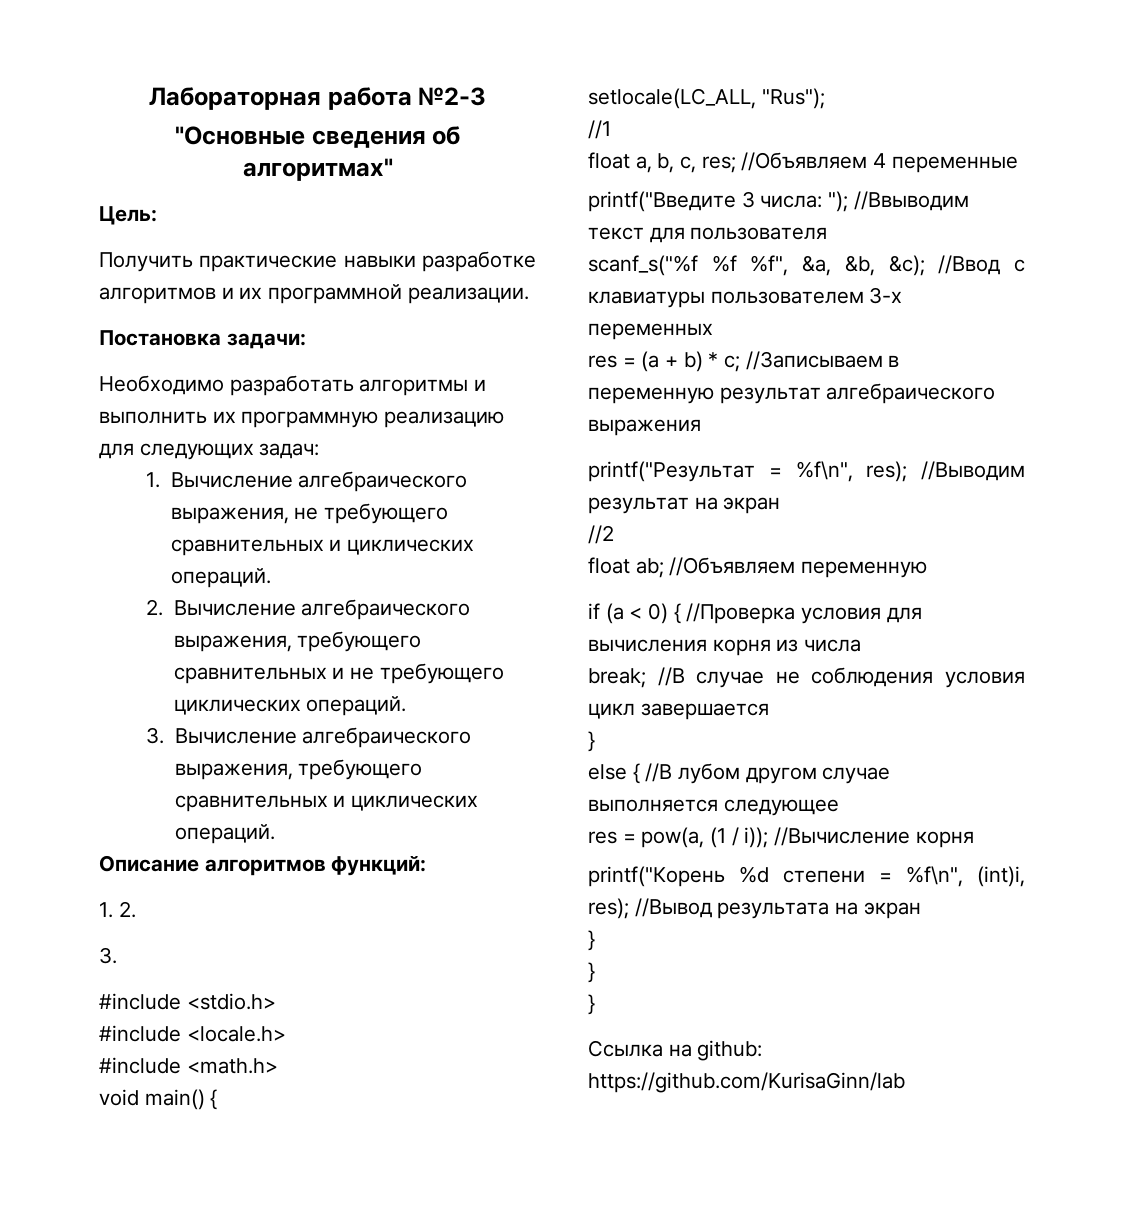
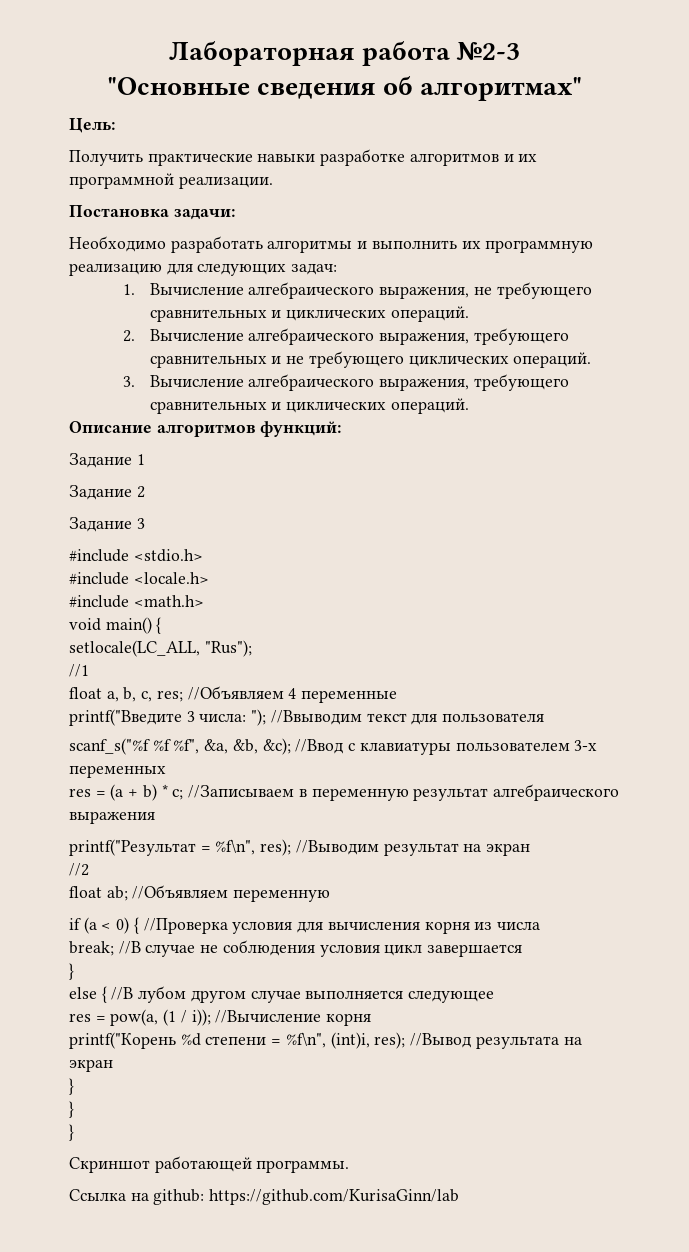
- 1. 2.
- 3.
+ Задание 1
+ Задание 2
+ Задание 3
+ Скриншот работающей программы.

